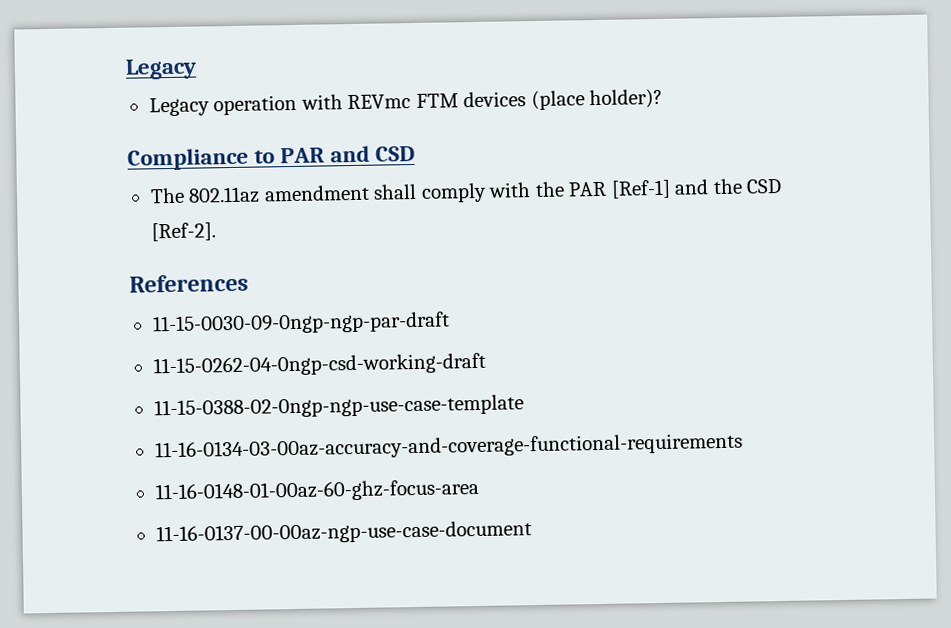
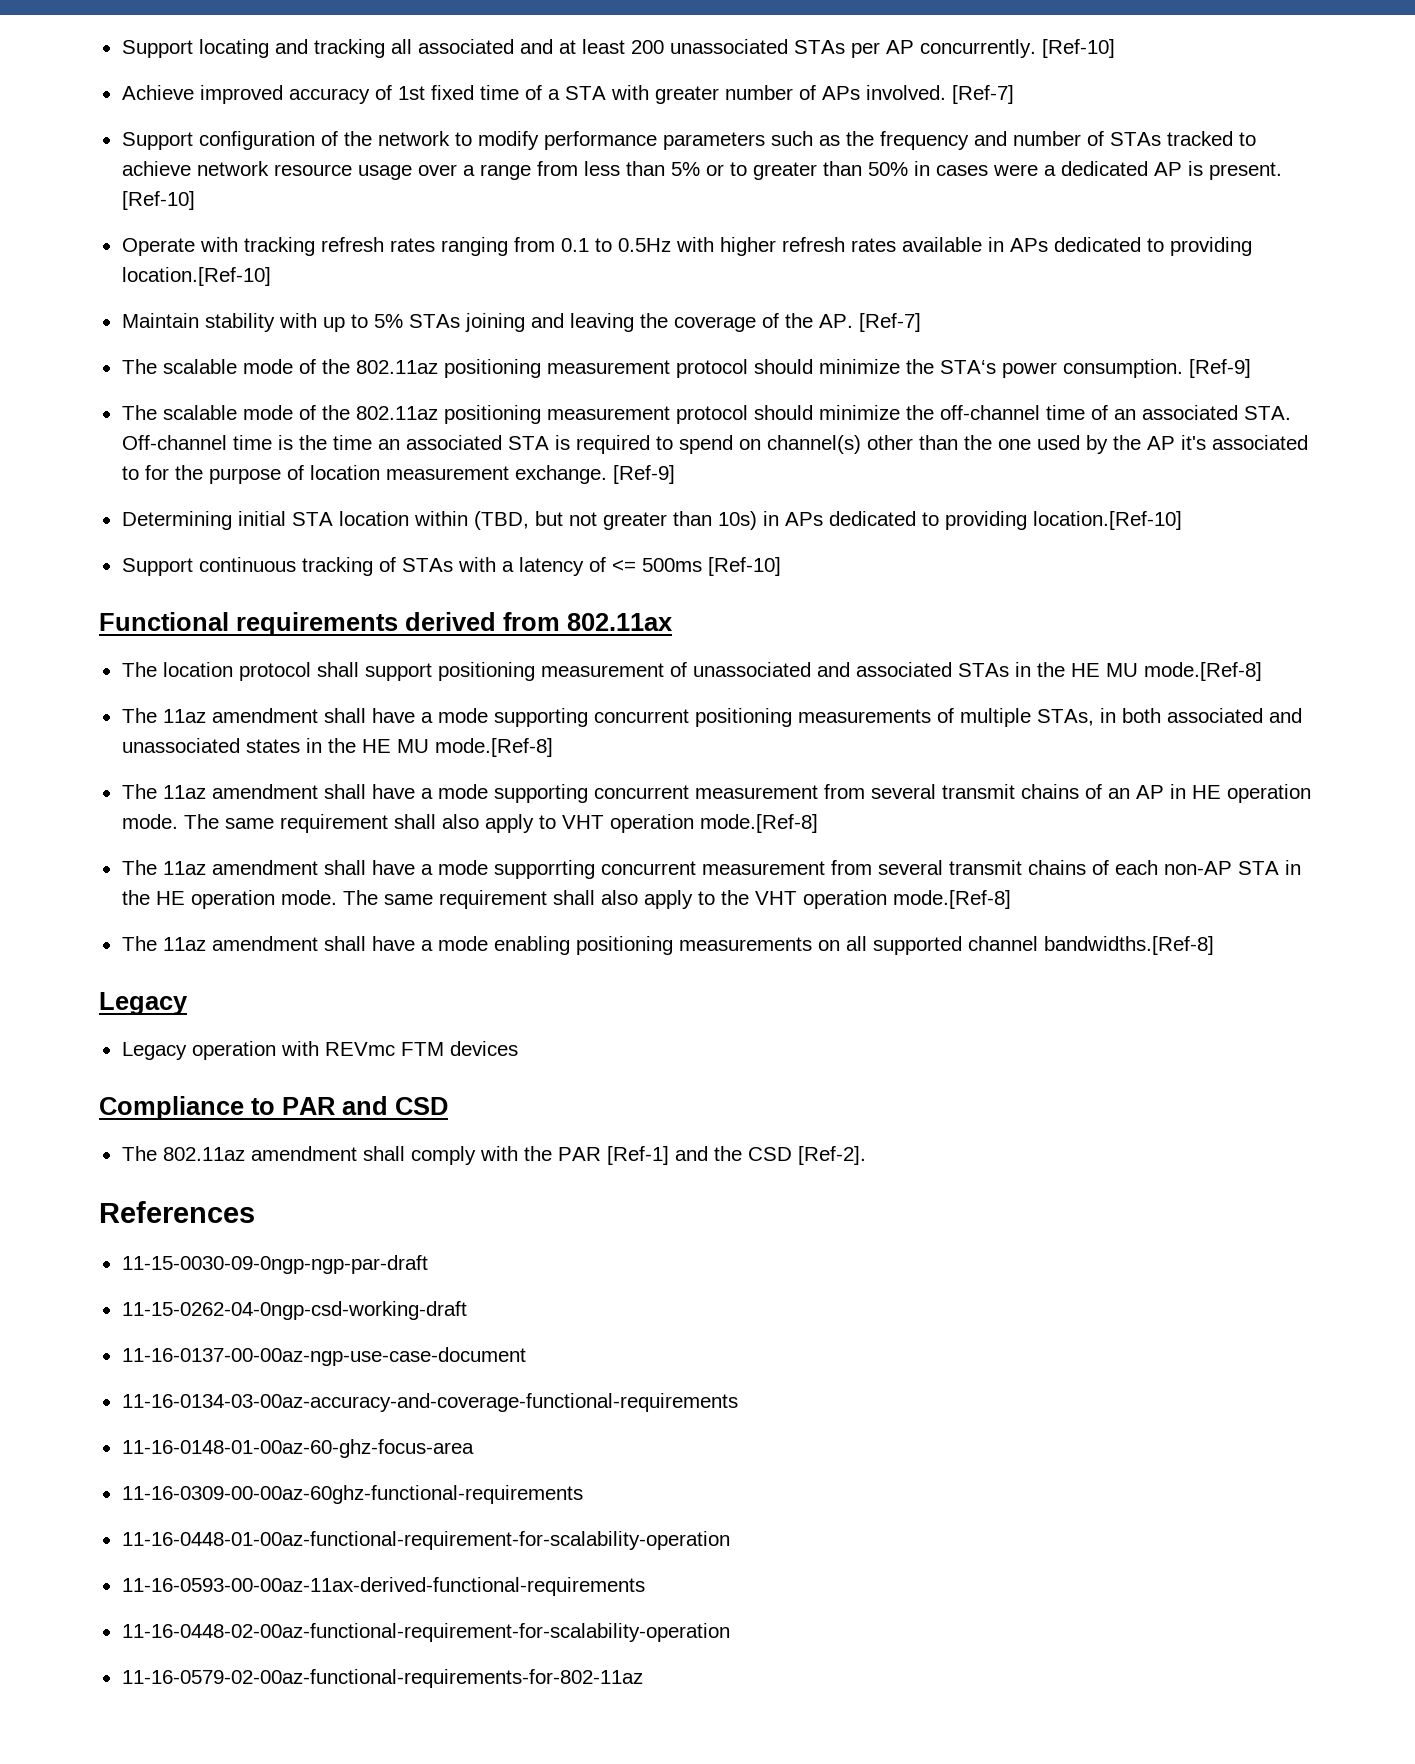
+ Support locating and tracking all associated and at least 200 unassociated STAs per AP concurrently. [Ref-10]
+ Achieve improved accuracy of 1st fixed time of a STA with greater number of APs involved. [Ref-7]
+ Support configuration of the network to modify performance parameters such as the frequency and number of STAs tracked to achieve network resource usage over a range from less than 5% or to greater than 50% in cases were a dedicated AP is present. [Ref-10]
+ Operate with tracking refresh rates ranging from 0.1 to 0.5Hz with higher refresh rates available in APs dedicated to providing location.[Ref-10]
+ Maintain stability with up to 5% STAs joining and leaving the coverage of the AP. [Ref-7]
+ The scalable mode of the 802.11az positioning measurement protocol should minimize the STA‘s power consumption. [Ref-9]
+ The scalable mode of the 802.11az positioning measurement protocol should minimize the off-channel time of an associated STA. Off-channel time is the time an associated STA is required to spend on channel(s) other than the one used by the AP it's associated to for the purpose of location measurement exchange. [Ref-9]
+ Determining initial STA location within (TBD, but not greater than 10s) in APs dedicated to providing location.[Ref-10]
+ Support continuous tracking of STAs with a latency of <= 500ms [Ref-10]
+ Functional requirements derived from 802.11ax
+ The location protocol shall support positioning measurement of unassociated and associated STAs in the HE MU mode.[Ref-8]
+ The 11az amendment shall have a mode supporting concurrent positioning measurements of multiple STAs, in both associated and unassociated states in the HE MU mode.[Ref-8]
+ The 11az amendment shall have a mode supporting concurrent measurement from several transmit chains of an AP in HE operation mode. The same requirement shall also apply to VHT operation mode.[Ref-8]
+ The 11az amendment shall have a mode supporrting concurrent measurement from several transmit chains of each non-AP STA in the HE operation mode. The same requirement shall also apply to the VHT operation mode.[Ref-8]
+ The 11az amendment shall have a mode enabling positioning measurements on all supported channel bandwidths.[Ref-8]
- Legacy operation with REVmc FTM devices (place holder)?
+ Legacy operation with REVmc FTM devices
- 11-15-0388-02-0ngp-ngp-use-case-template
+ 11-16-0137-00-00az-ngp-use-case-document
- 11-16-0137-00-00az-ngp-use-case-document
+ 11-16-0309-00-00az-60ghz-functional-requirements
+ 11-16-0448-01-00az-functional-requirement-for-scalability-operation
+ 11-16-0593-00-00az-11ax-derived-functional-requirements
+ 11-16-0448-02-00az-functional-requirement-for-scalability-operation
+ 11-16-0579-02-00az-functional-requirements-for-802-11az

